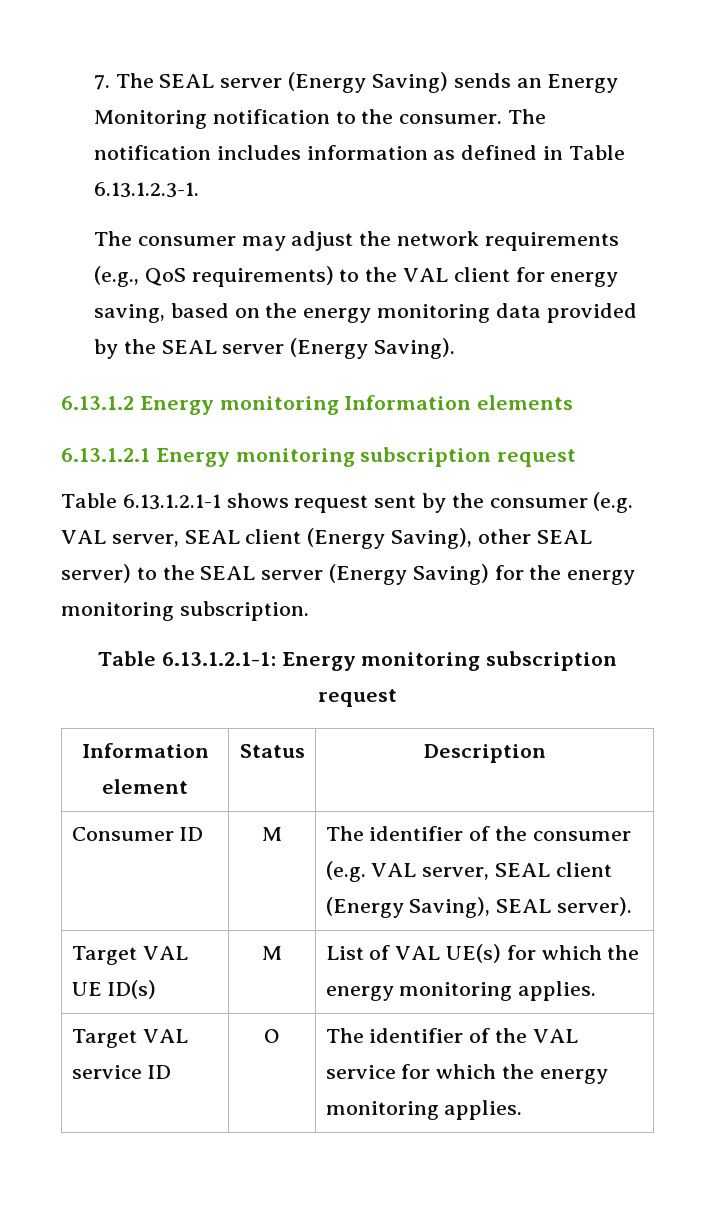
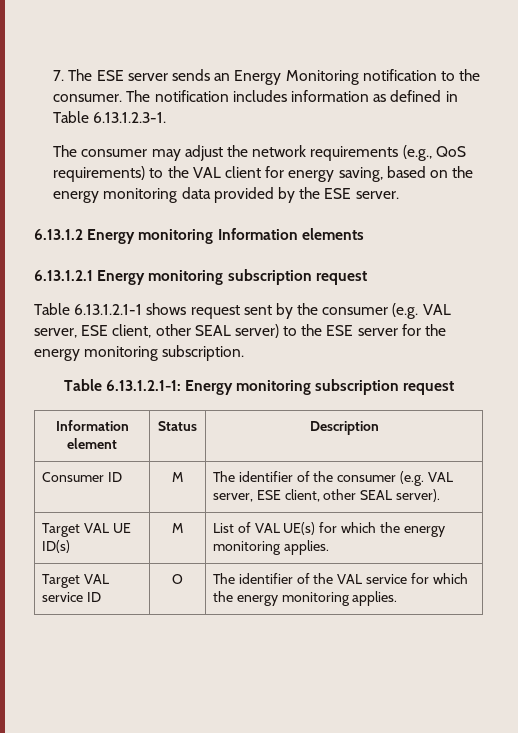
- 7. The SEAL server (Energy Saving) sends an Energy Monitoring notification to the consumer.
+ 7. The ESE server sends an Energy Monitoring notification to the consumer.
- The consumer may adjust the network requirements (e.g., QoS requirements) to the VAL client for energy saving, based on the energy monitoring data provided by the SEAL server (Energy Saving).
+ The consumer may adjust the network requirements (e.g., QoS requirements) to the VAL client for energy saving, based on the energy monitoring data provided by the ESE server.
- Table 6.13.1.2.1-1 shows request sent by the consumer (e.g. VAL server, SEAL client (Energy Saving), other SEAL server) to the SEAL server (Energy Saving) for the energy monitoring subscription.
+ Table 6.13.1.2.1-1 shows request sent by the consumer (e.g. VAL server, ESE client, other SEAL server) to the ESE server for the energy monitoring subscription.
- Consumer ID | M | The identifier of the consumer (e.g. VAL server, SEAL client (Energy Saving), SEAL server).
+ Consumer ID | M | The identifier of the consumer (e.g. VAL server, ESE client, other SEAL server).

